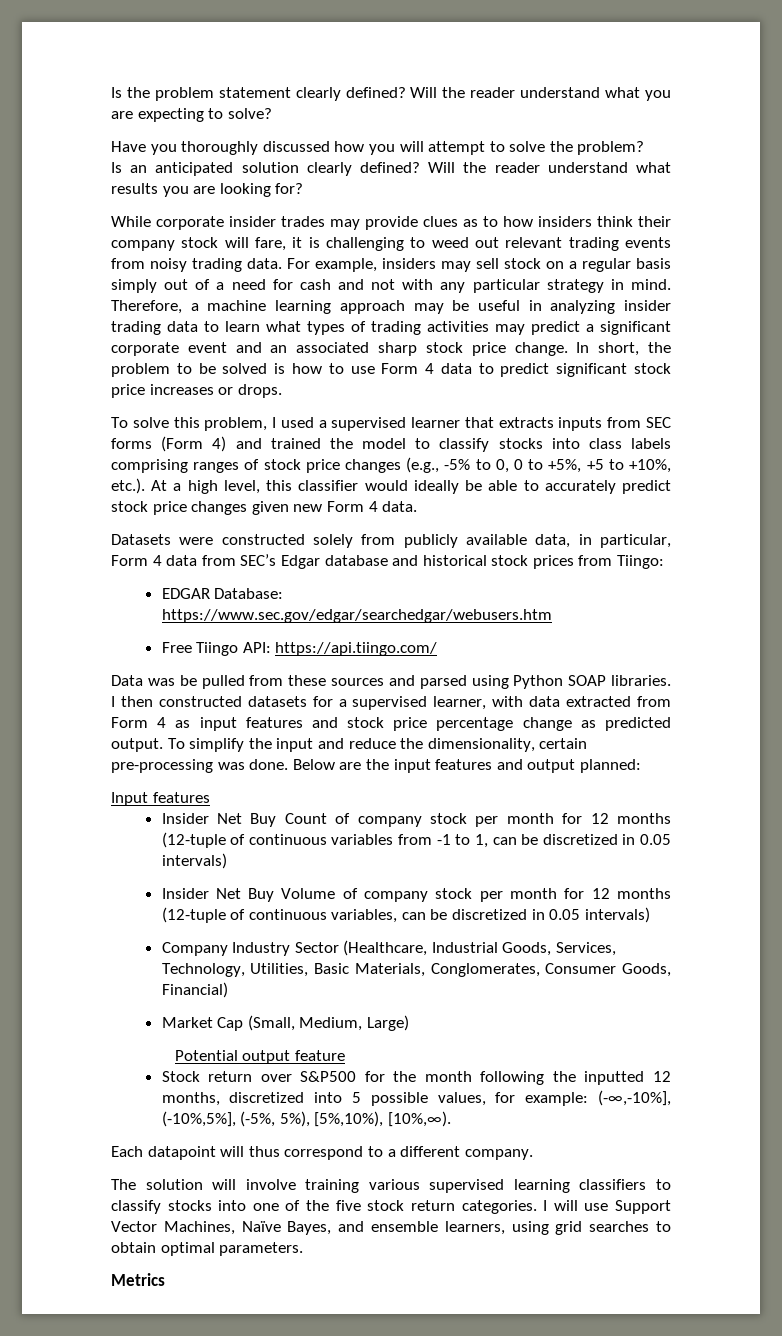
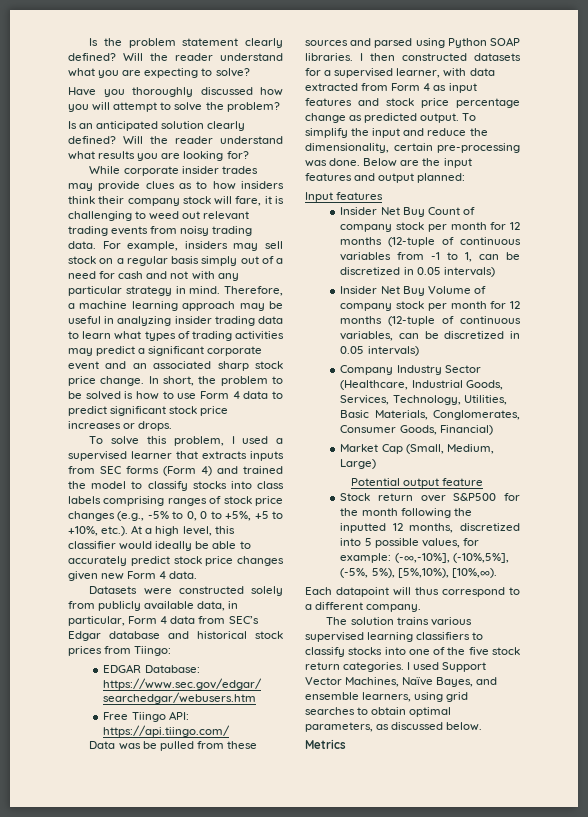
- The solution will involve training various supervised learning classifiers to classify stocks into one of the five stock return categories.
+ The solution trains various supervised learning classifiers to classify stocks into one of the five stock return categories.
- I will use Support Vector Machines, Naïve Bayes, and ensemble learners, using grid searches to obtain optimal parameters.
+ I used Support Vector Machines, Naïve Bayes, and ensemble learners, using grid searches to obtain optimal parameters, as discussed below.

